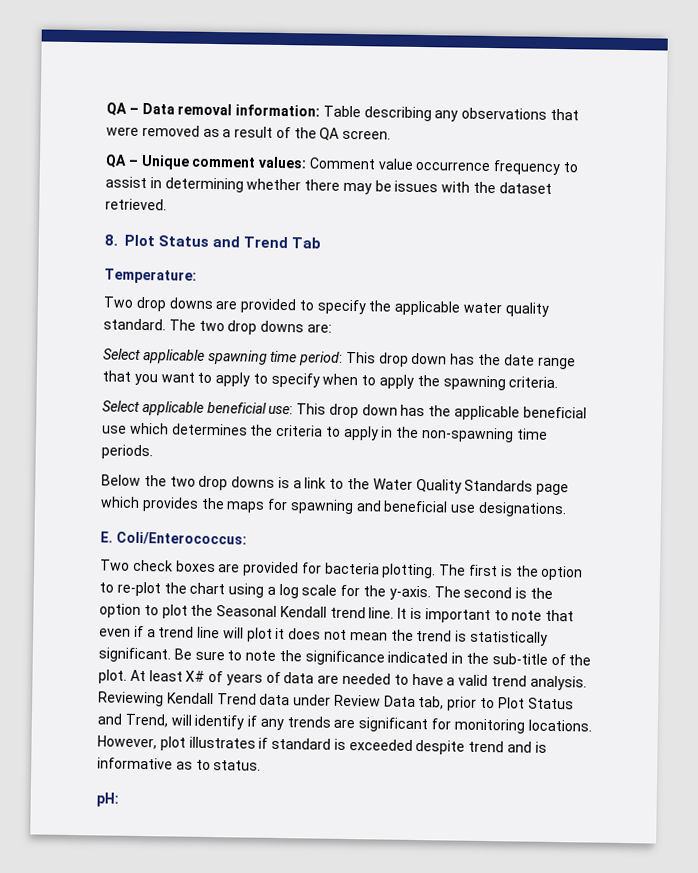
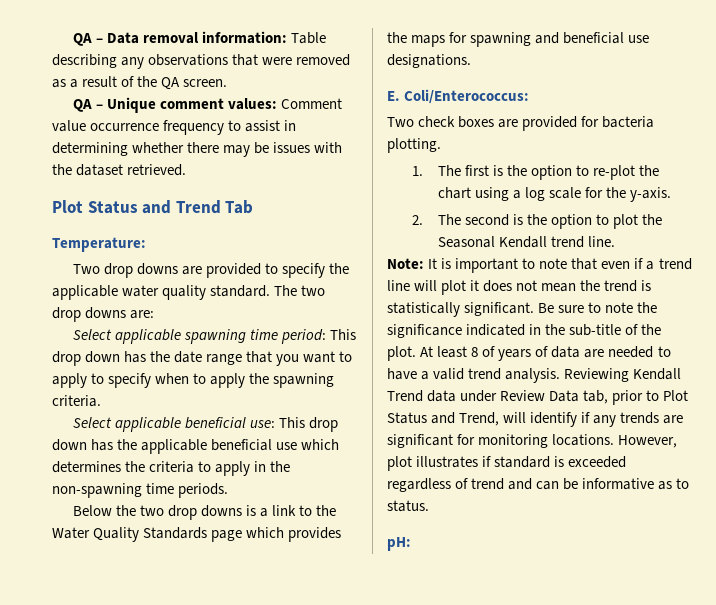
- 8. Plot Status and Trend Tab
+ Plot Status and Trend Tab
- Two check boxes are provided for bacteria plotting. The first is the option to re-plot the chart using a log scale for the y-axis. The second is the option to plot the Seasonal Kendall trend line. It is important to note that even if a trend line will plot it does not mean the trend is statistically significant.
+ Two check boxes are provided for bacteria plotting.
+ 1. The first is the option to re-plot the chart using a log scale for the y-axis.
+ 2. The second is the option to plot the Seasonal Kendall trend line.
+ Note: It is important to note that even if a trend line will plot it does not mean the trend is statistically significant.
- At least X# of years of data are needed to have a valid trend analysis.
+ At least 8 of years of data are needed to have a valid trend analysis.
- However, plot illustrates if standard is exceeded despite trend and is informative as to status.
+ However, plot illustrates if standard is exceeded regardless of trend and can be informative as to status.

